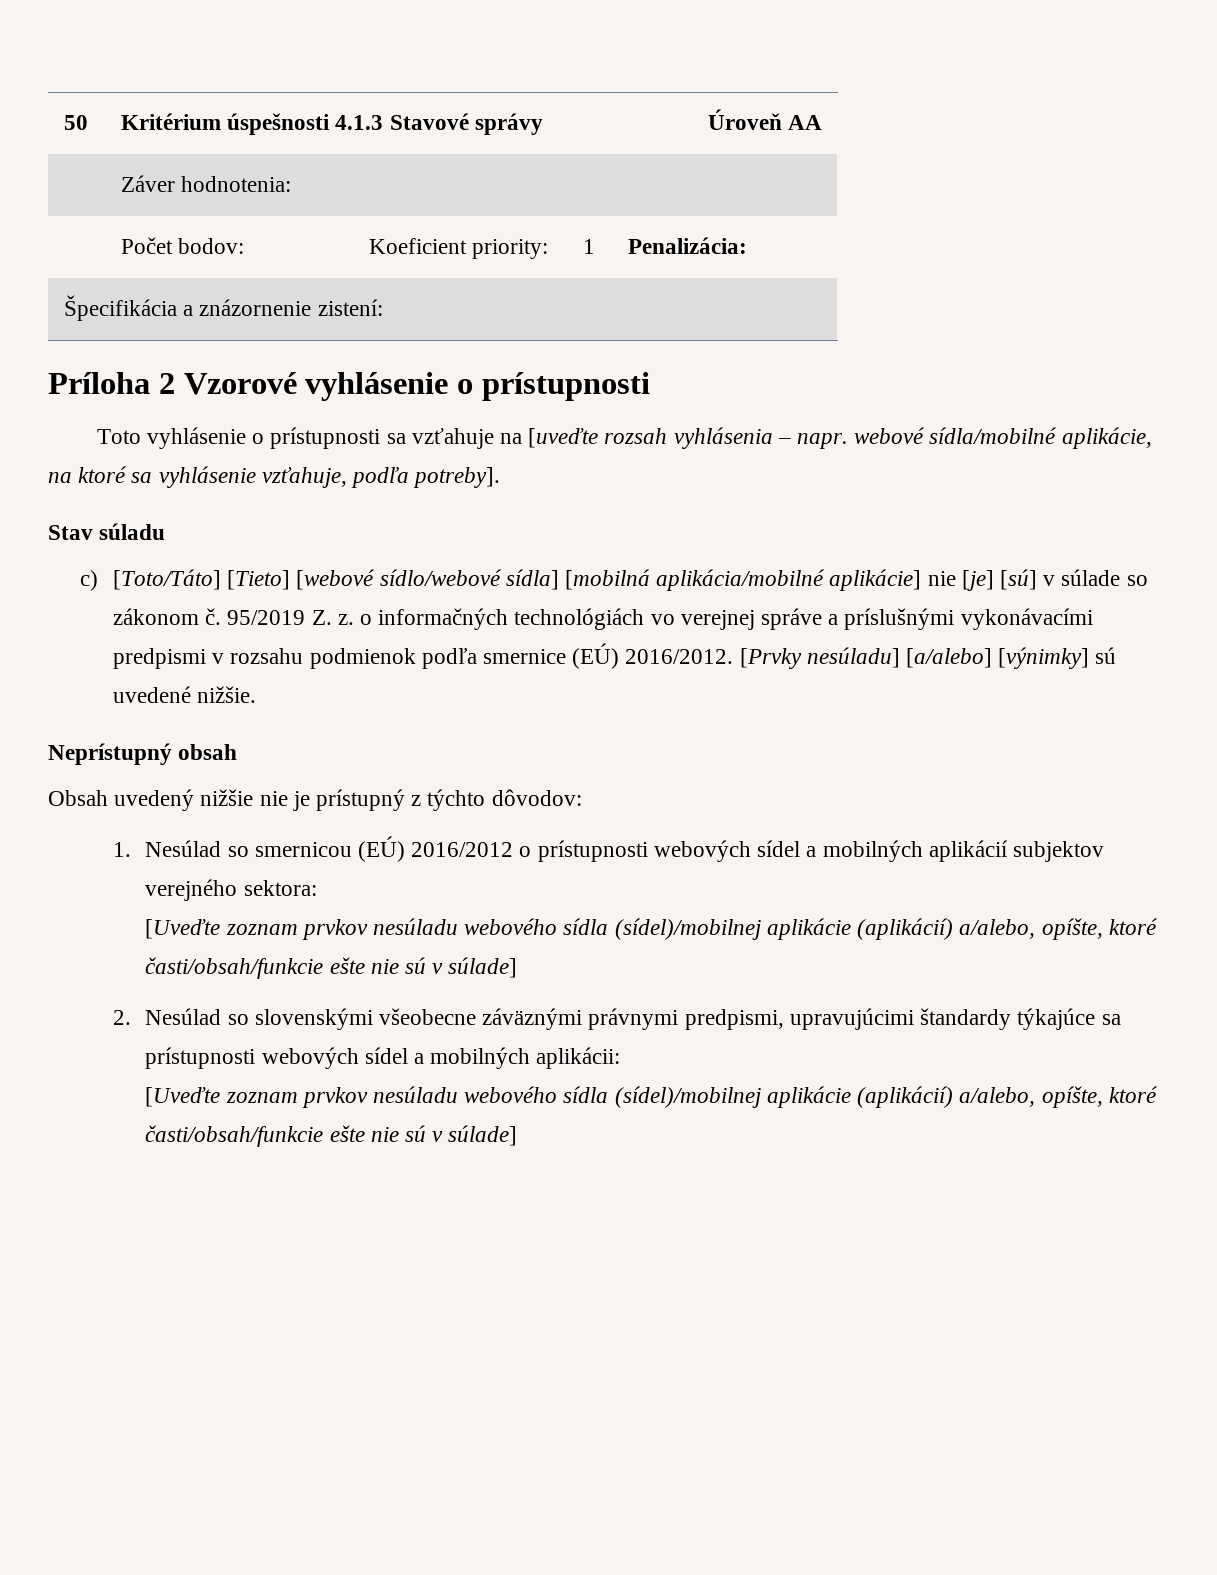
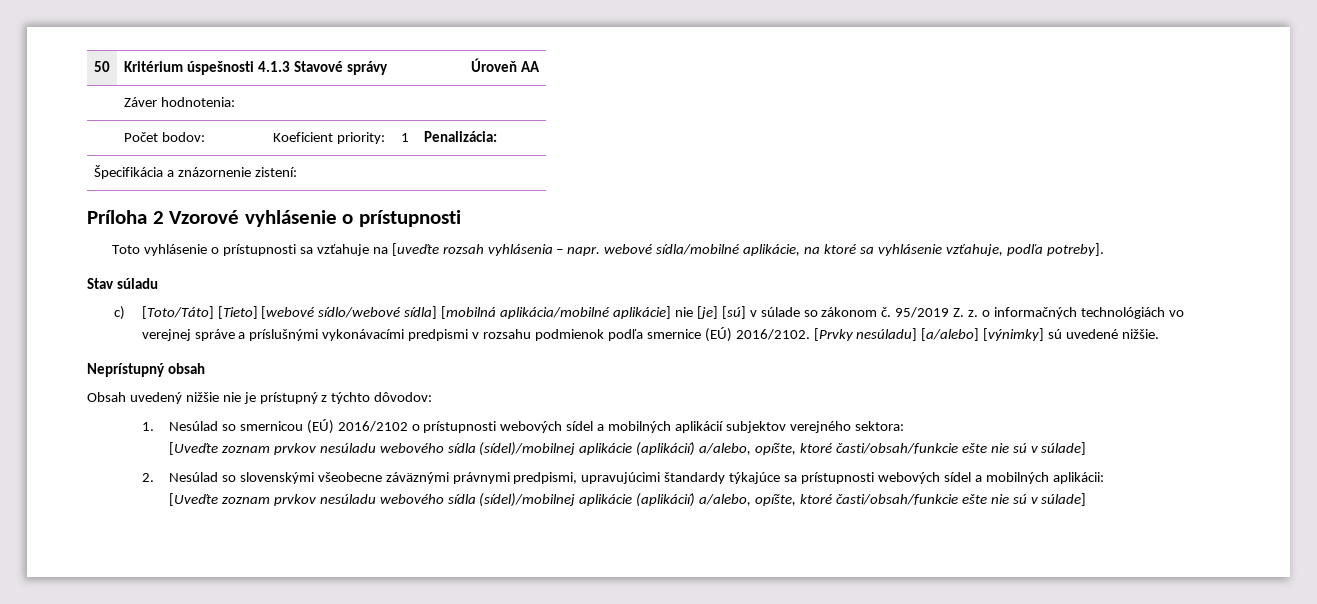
- 95/2019 Z. z. o informačných technológiách vo verejnej správe a príslušnými vykonávacími predpismi v rozsahu podmienok podľa smernice (EÚ) 2016/2012.
+ 95/2019 Z. z. o informačných technológiách vo verejnej správe a príslušnými vykonávacími predpismi v rozsahu podmienok podľa smernice (EÚ) 2016/2102.
- 1. Nesúlad so smernicou (EÚ) 2016/2012 o prístupnosti webových sídel a mobilných aplikácií subjektov verejného sektora:
+ 1. Nesúlad so smernicou (EÚ) 2016/2102 o prístupnosti webových sídel a mobilných aplikácií subjektov verejného sektora:

